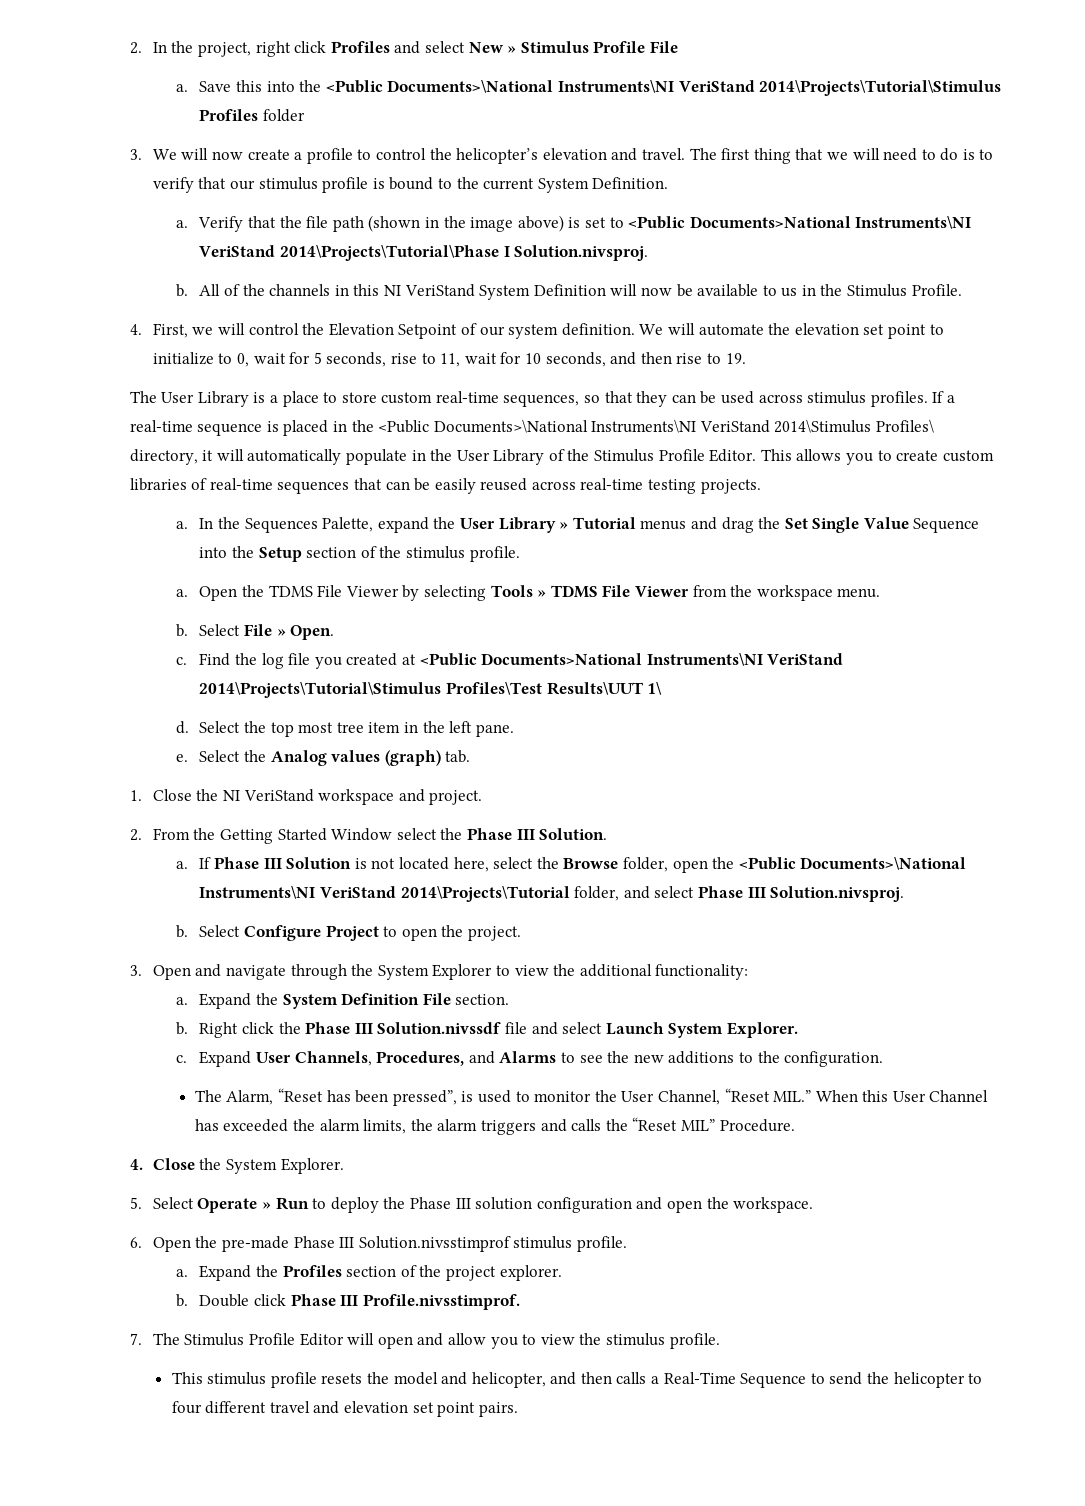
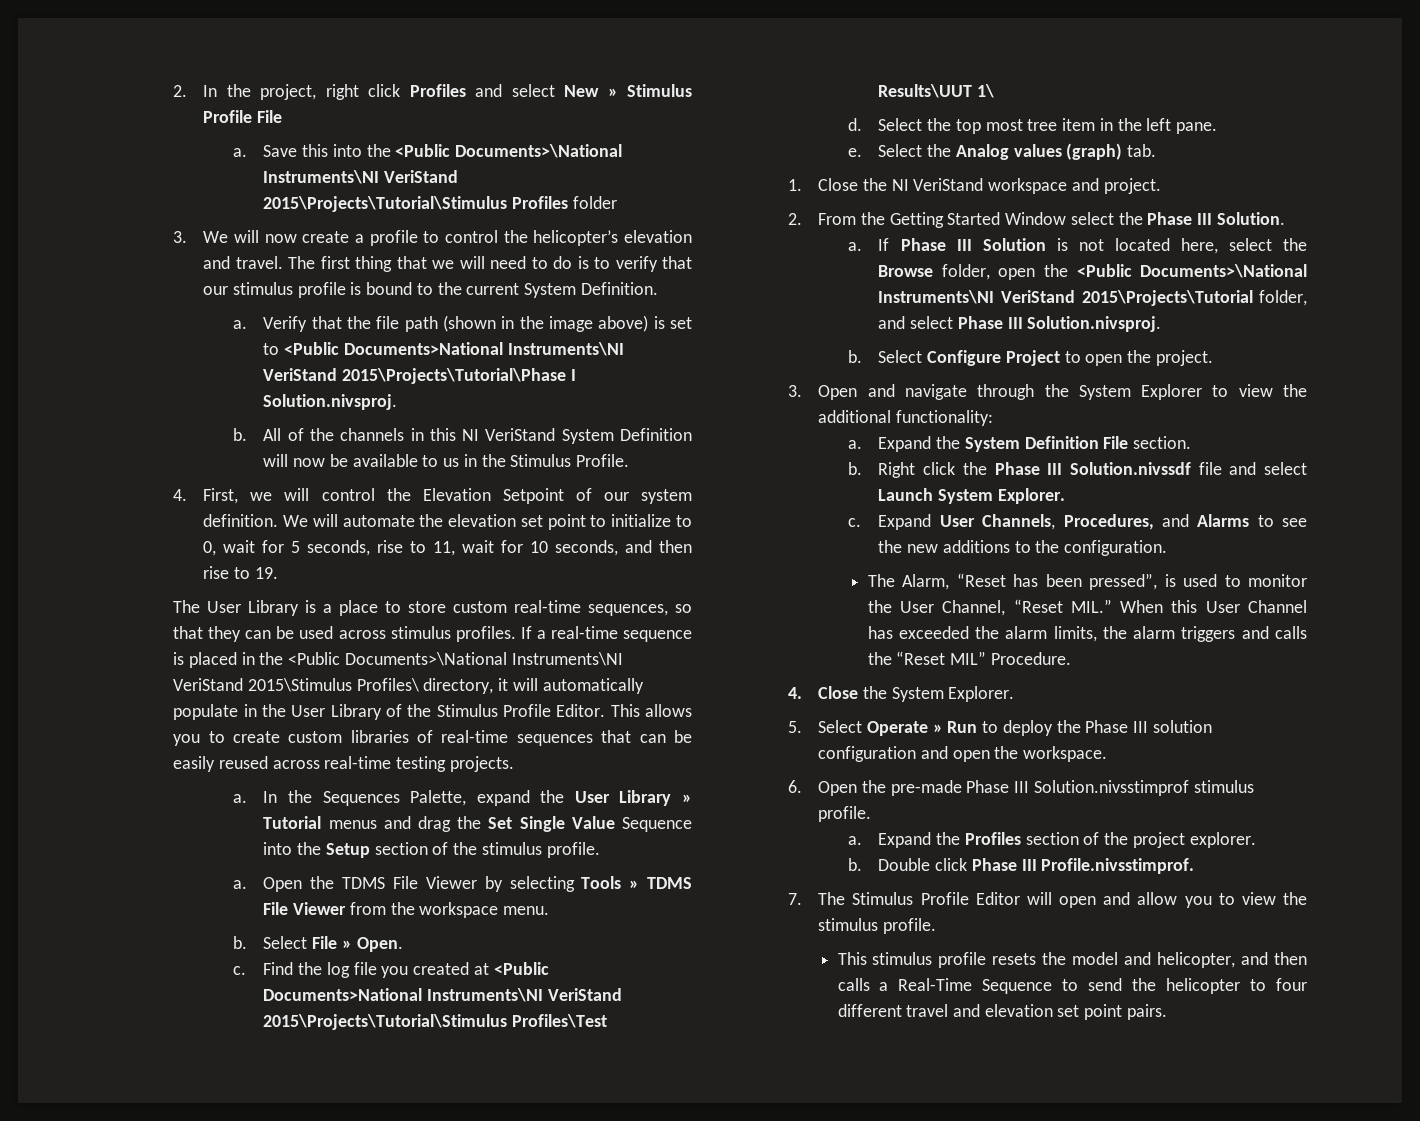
- Save this into the <Public Documents>\National Instruments\NI VeriStand 2014\Projects\Tutorial\Stimulus Profiles folder
+ Save this into the <Public Documents>\National Instruments\NI VeriStand 2015\Projects\Tutorial\Stimulus Profiles folder
- Verify that the file path (shown in the image above) is set to <Public Documents>National Instruments\NI VeriStand 2014\Projects\Tutorial\Phase I Solution.nivsproj.
+ Verify that the file path (shown in the image above) is set to <Public Documents>National Instruments\NI VeriStand 2015\Projects\Tutorial\Phase I Solution.nivsproj.
- If a real-time sequence is placed in the <Public Documents>\National Instruments\NI VeriStand 2014\Stimulus Profiles\ directory, it will automatically populate in the User Library of the Stimulus Profile Editor.
+ If a real-time sequence is placed in the <Public Documents>\National Instruments\NI VeriStand 2015\Stimulus Profiles\ directory, it will automatically populate in the User Library of the Stimulus Profile Editor.
- Find the log file you created at <Public Documents>National Instruments\NI VeriStand 2014\Projects\Tutorial\Stimulus Profiles\Test Results\UUT 1\
+ Find the log file you created at <Public Documents>National Instruments\NI VeriStand 2015\Projects\Tutorial\Stimulus Profiles\Test Results\UUT 1\
- If Phase III Solution is not located here, select the Browse folder, open the <Public Documents>\National Instruments\NI VeriStand 2014\Projects\Tutorial folder, and select Phase III Solution.nivsproj.
+ If Phase III Solution is not located here, select the Browse folder, open the <Public Documents>\National Instruments\NI VeriStand 2015\Projects\Tutorial folder, and select Phase III Solution.nivsproj.

